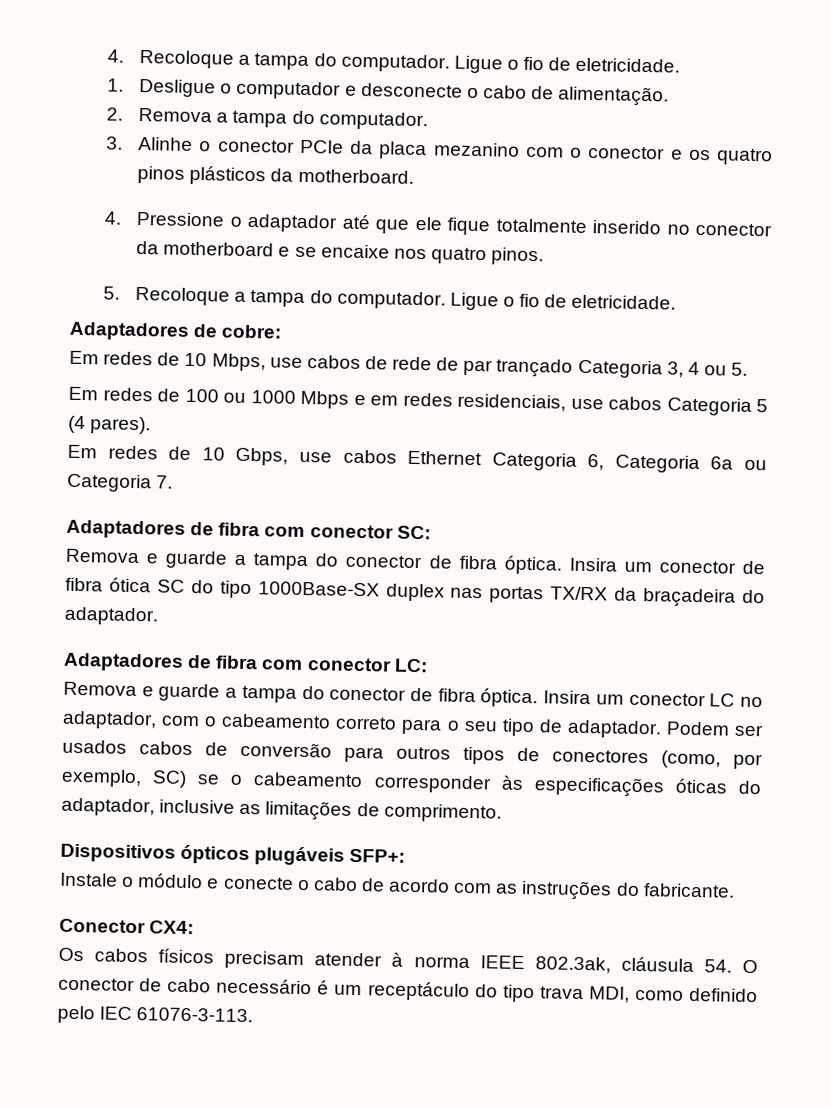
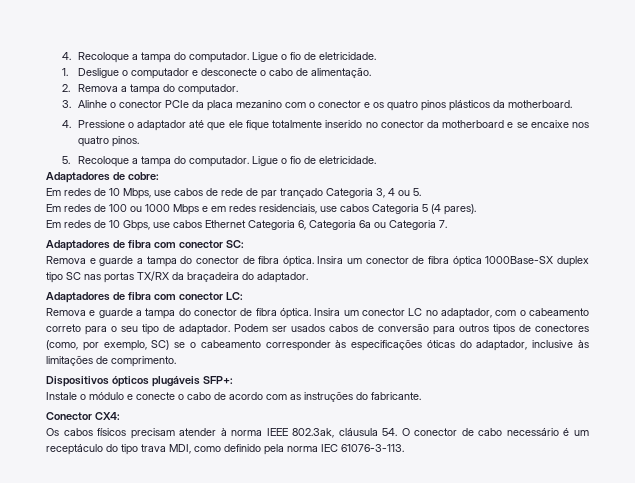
- Insira um conector de fibra ótica SC do tipo 1000Base-SX duplex nas portas TX/RX da braçadeira do adaptador.
+ Insira um conector de fibra óptica 1000Base-SX duplex tipo SC nas portas TX/RX da braçadeira do adaptador.
- Podem ser usados cabos de conversão para outros tipos de conectores (como, por exemplo, SC) se o cabeamento corresponder às especificações óticas do adaptador, inclusive as limitações de comprimento.
+ Podem ser usados cabos de conversão para outros tipos de conectores (como, por exemplo, SC) se o cabeamento corresponder às especificações óticas do adaptador, inclusive às limitações de comprimento.
- Os cabos físicos precisam atender à norma IEEE 802.3ak, cláusula 54. O conector de cabo necessário é um receptáculo do tipo trava MDI, como definido pelo IEC 61076-3-113.
+ Os cabos físicos precisam atender à norma IEEE 802.3ak, cláusula 54. O conector de cabo necessário é um receptáculo do tipo trava MDI, como definido pela norma IEC 61076-3-113.

